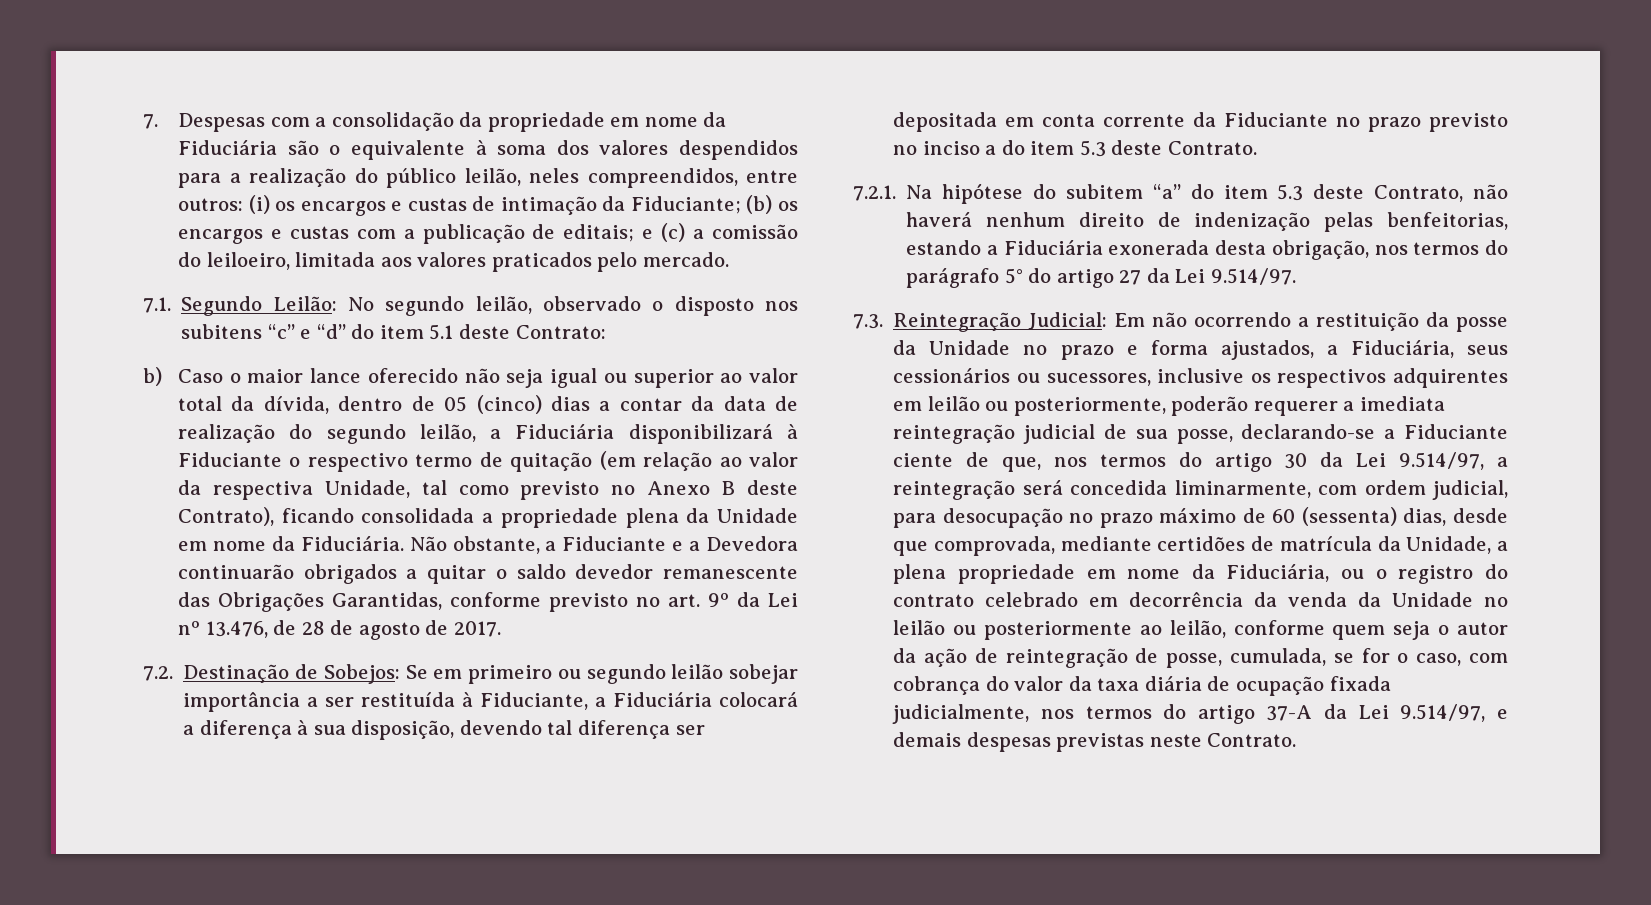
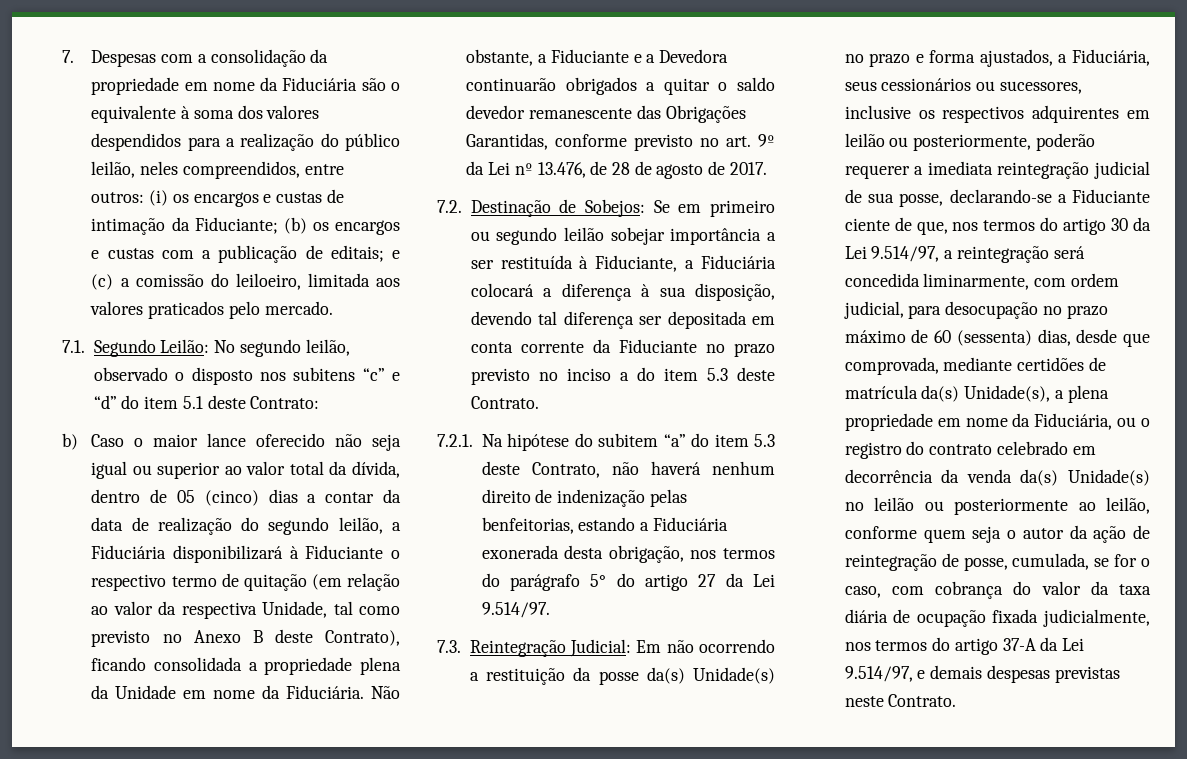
- Em não ocorrendo a restituição da posse da Unidade no prazo e forma ajustados, a Fiduciária, seus cessionários ou sucessores, inclusive os respectivos adquirentes em leilão ou posteriormente, poderão requerer a imediata reintegração judicial de sua posse, declarando-se a Fiduciante ciente de que, nos termos do artigo 30 da Lei 9.514/97, a reintegração será concedida liminarmente, com ordem judicial, para desocupação no prazo máximo de 60 (sessenta) dias, desde que comprovada, mediante certidões de matrícula da Unidade, a plena propriedade em nome da Fiduciária, ou o registro do contrato celebrado em decorrência da venda da Unidade no leilão ou posteriormente ao leilão, conforme quem seja o autor da ação de reintegração de posse, cumulada, se for o caso, com cobrança do valor da taxa diária de ocupação fixada judicialmente, nos termos do artigo 37-A da Lei 9.514/97, e demais despesas previstas neste Contrato.
+ Em não ocorrendo a restituição da posse da(s) Unidade(s) no prazo e forma ajustados, a Fiduciária, seus cessionários ou sucessores, inclusive os respectivos adquirentes em leilão ou posteriormente, poderão requerer a imediata reintegração judicial de sua posse, declarando-se a Fiduciante ciente de que, nos termos do artigo 30 da Lei 9.514/97, a reintegração será concedida liminarmente, com ordem judicial, para desocupação no prazo máximo de 60 (sessenta) dias, desde que comprovada, mediante certidões de matrícula da(s) Unidade(s), a plena propriedade em nome da Fiduciária, ou o registro do contrato celebrado em decorrência da venda da(s) Unidade(s) no leilão ou posteriormente ao leilão, conforme quem seja o autor da ação de reintegração de posse, cumulada, se for o caso, com cobrança do valor da taxa diária de ocupação fixada judicialmente, nos termos do artigo 37-A da Lei 9.514/97, e demais despesas previstas neste Contrato.

